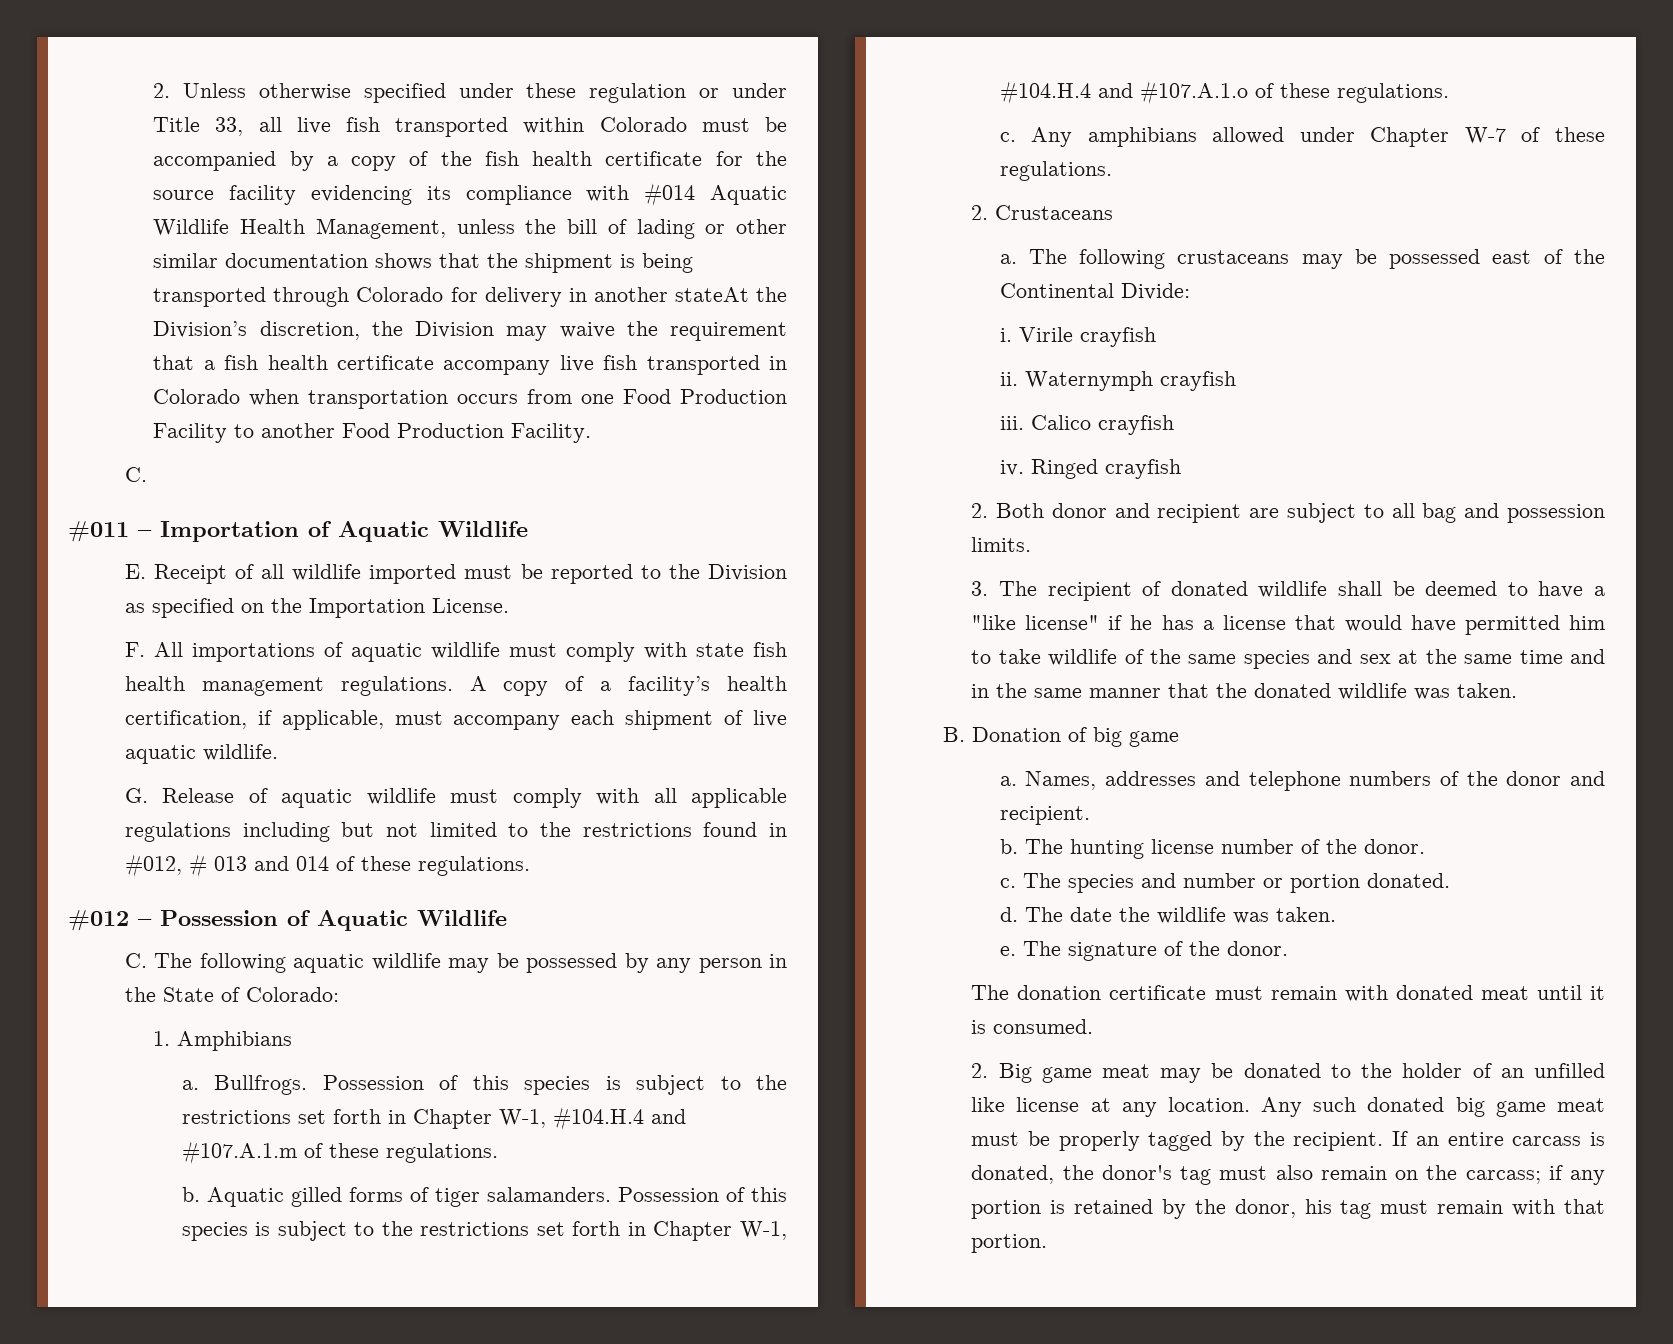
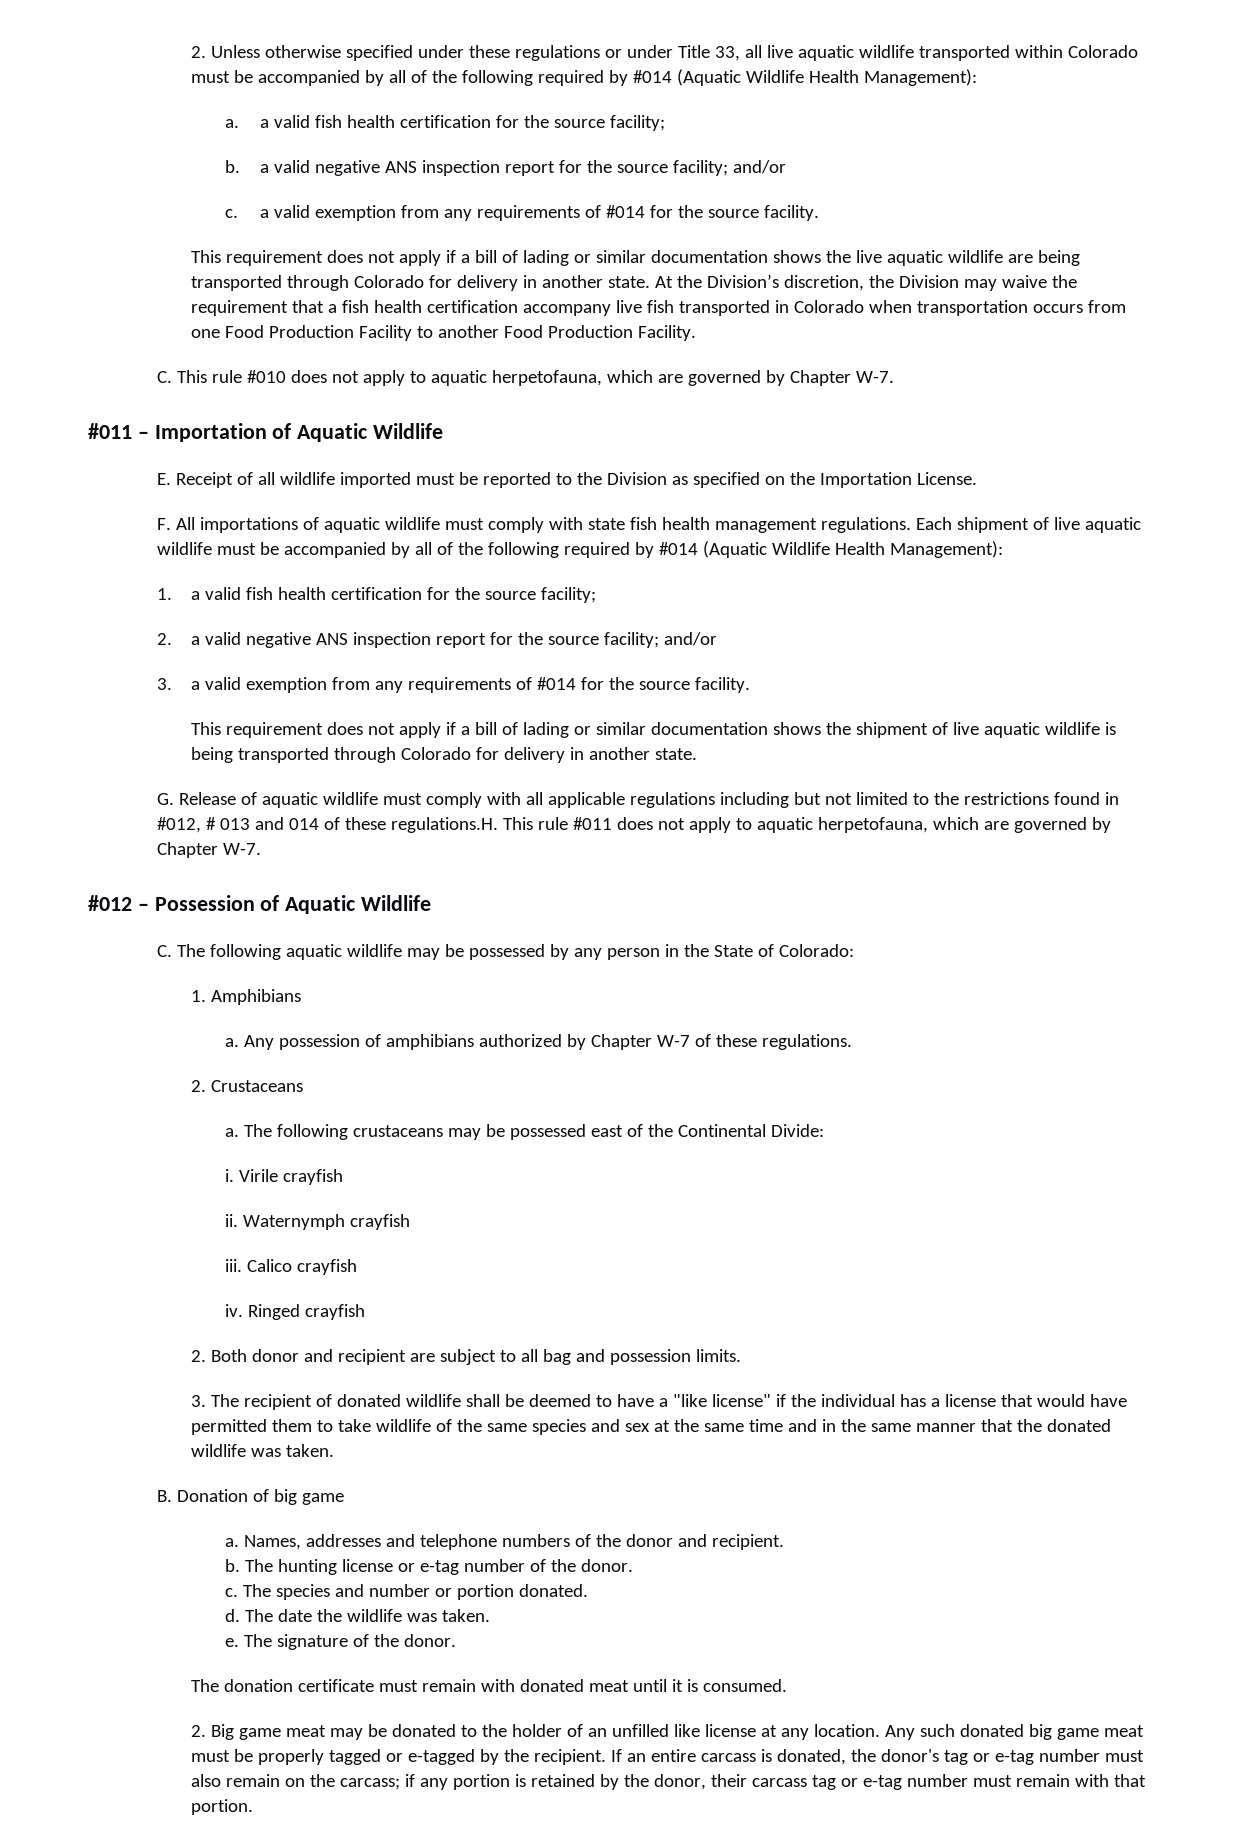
- 2. Unless otherwise specified under these regulation or under Title 33, all live fish transported within Colorado must be accompanied by a copy of the fish health certificate for the source facility evidencing its compliance with #014 Aquatic Wildlife Health Management, unless the bill of lading or other similar documentation shows that the shipment is being transported through Colorado for delivery in another stateAt the Division’s discretion, the Division may waive the requirement that a fish health certificate accompany live fish transported in Colorado when transportation occurs from one Food Production Facility to another Food Production Facility.
- C.
+ 2. Unless otherwise specified under these regulations or under Title 33, all live aquatic wildlife transported within Colorado must be accompanied by all of the following required by #014 (Aquatic Wildlife Health Management):
+ a. a valid fish health certification for the source facility;
+ b. a valid negative ANS inspection report for the source facility; and/or
+ c. a valid exemption from any requirements of #014 for the source facility.
+ This requirement does not apply if a bill of lading or similar documentation shows the live aquatic wildlife are being transported through Colorado for delivery in another state. At the Division’s discretion, the Division may waive the requirement that a fish health certification accompany live fish transported in Colorado when transportation occurs from one Food Production Facility to another Food Production Facility.
+ C. This rule #010 does not apply to aquatic herpetofauna, which are governed by Chapter W-7.
- A copy of a facility’s health certification, if applicable, must accompany each shipment of live aquatic wildlife.
+ Each shipment of live aquatic wildlife must be accompanied by all of the following required by #014 (Aquatic Wildlife Health Management):
+ 1. a valid fish health certification for the source facility;
+ 2. a valid negative ANS inspection report for the source facility; and/or
+ 3. a valid exemption from any requirements of #014 for the source facility.
+ This requirement does not apply if a bill of lading or similar documentation shows the shipment of live aquatic wildlife is being transported through Colorado for delivery in another state.
- G. Release of aquatic wildlife must comply with all applicable regulations including but not limited to the restrictions found in #012, # 013 and 014 of these regulations.
+ G. Release of aquatic wildlife must comply with all applicable regulations including but not limited to the restrictions found in #012, # 013 and 014 of these regulations.H. This rule #011 does not apply to aquatic herpetofauna, which are governed by Chapter W-7.
- Bullfrogs. Possession of this species is subject to the restrictions set forth in Chapter W-1, #104.H.4 and #107.A.1.m of these regulations.
- b. Aquatic gilled forms of tiger salamanders. Possession of this species is subject to the restrictions set forth in Chapter W-1, #104.H.4 and #107.A.1.o of these regulations.
- c. Any amphibians allowed under Chapter W-7 of these regulations.
+ Any possession of amphibians authorized by Chapter W-7 of these regulations.
- 3. The recipient of donated wildlife shall be deemed to have a "like license" if he has a license that would have permitted him to take wildlife of the same species and sex at the same time and in the same manner that the donated wildlife was taken.
+ 3. The recipient of donated wildlife shall be deemed to have a "like license" if the individual has a license that would have permitted them to take wildlife of the same species and sex at the same time and in the same manner that the donated wildlife was taken.
- The hunting license number of the donor.
+ The hunting license or e-tag number of the donor.
- Any such donated big game meat must be properly tagged by the recipient.
+ Any such donated big game meat must be properly tagged or e-tagged by the recipient.
- If an entire carcass is donated, the donor's tag must also remain on the carcass; if any portion is retained by the donor, his tag must remain with that portion.
+ If an entire carcass is donated, the donor's tag or e-tag number must also remain on the carcass; if any portion is retained by the donor, their carcass tag or e-tag number must remain with that portion.

